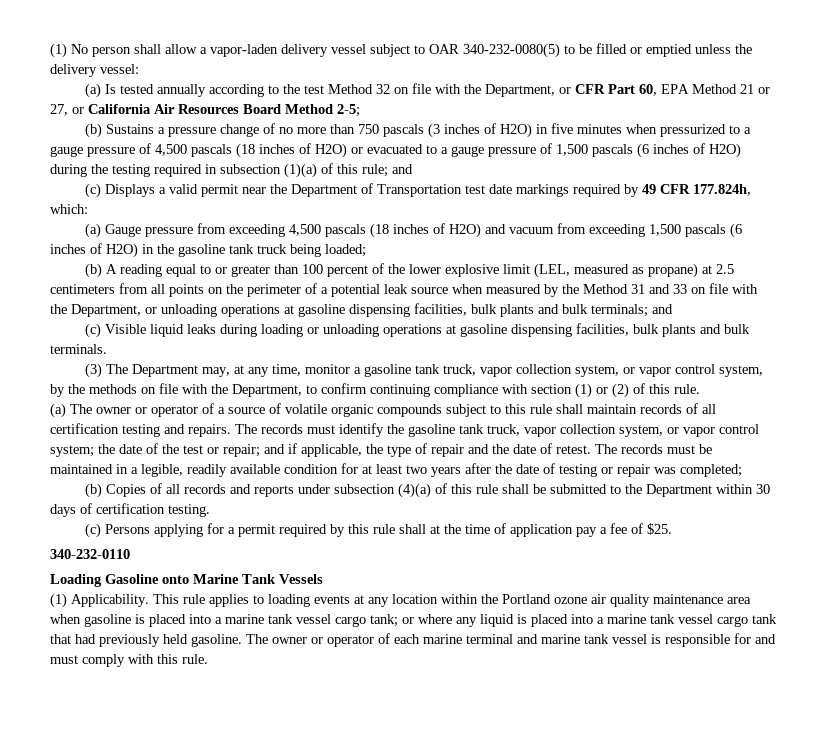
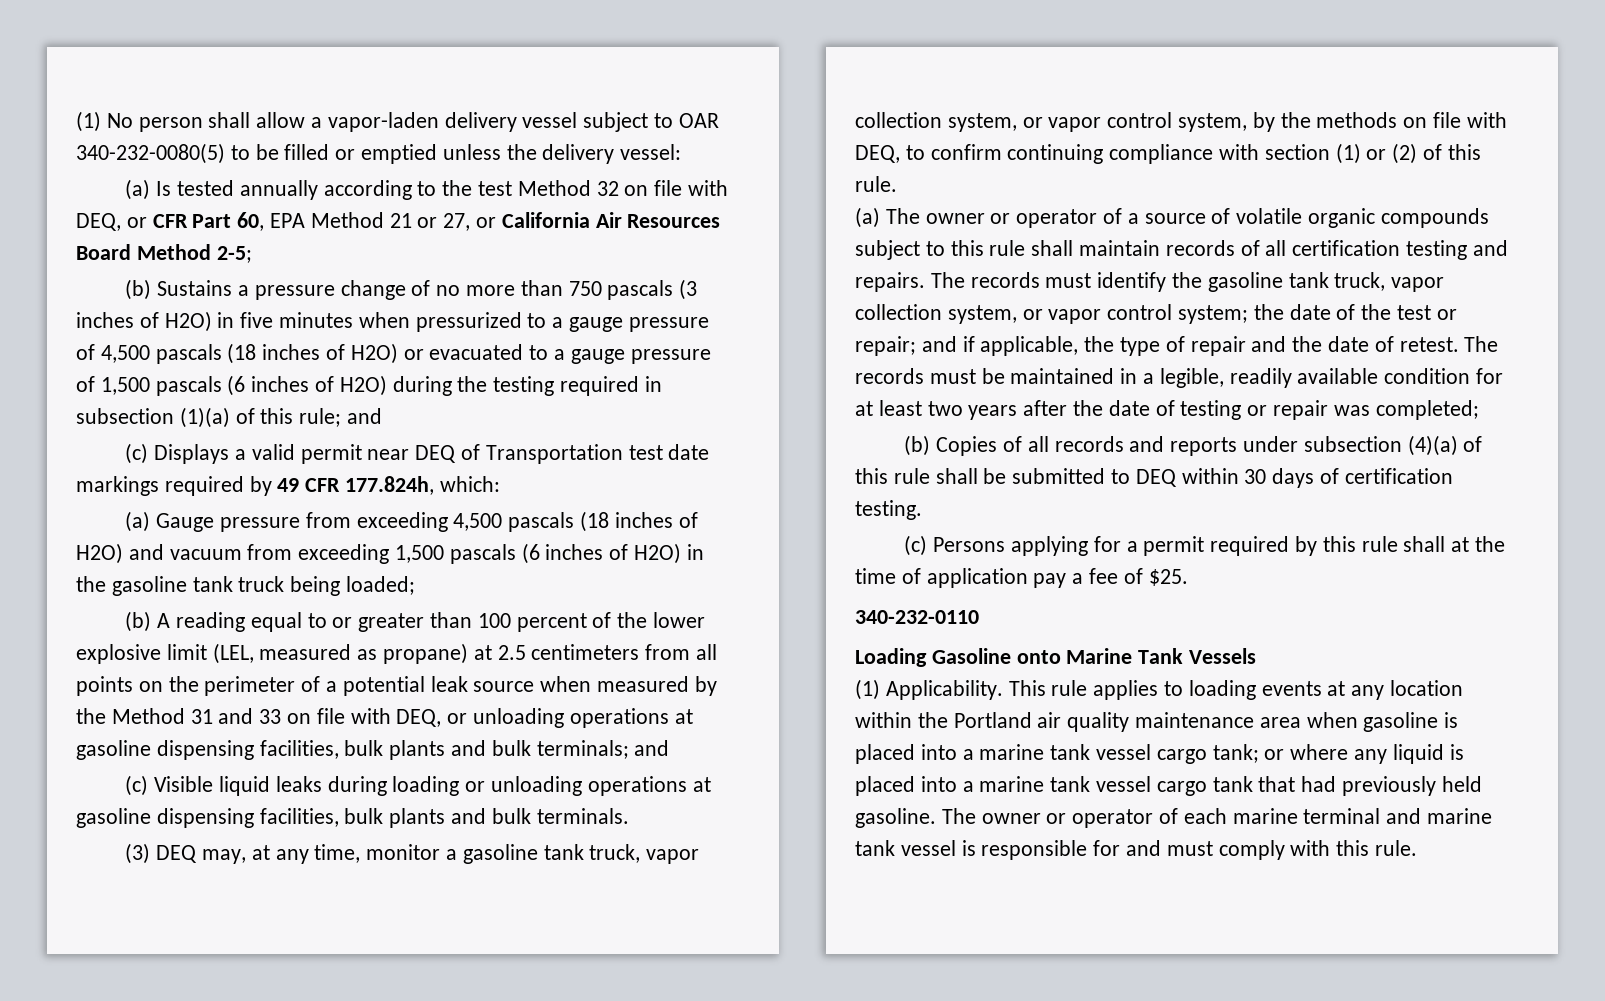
- (a) Is tested annually according to the test Method 32 on file with the Department, or CFR Part 60, EPA Method 21 or 27, or California Air Resources Board Method 2-5;
+ (a) Is tested annually according to the test Method 32 on file with DEQ, or CFR Part 60, EPA Method 21 or 27, or California Air Resources Board Method 2-5;
- (c) Displays a valid permit near the Department of Transportation test date markings required by 49 CFR 177.824h, which:
+ (c) Displays a valid permit near DEQ of Transportation test date markings required by 49 CFR 177.824h, which:
- (b) A reading equal to or greater than 100 percent of the lower explosive limit (LEL, measured as propane) at 2.5 centimeters from all points on the perimeter of a potential leak source when measured by the Method 31 and 33 on file with the Department, or unloading operations at gasoline dispensing facilities, bulk plants and bulk terminals; and
+ (b) A reading equal to or greater than 100 percent of the lower explosive limit (LEL, measured as propane) at 2.5 centimeters from all points on the perimeter of a potential leak source when measured by the Method 31 and 33 on file with DEQ, or unloading operations at gasoline dispensing facilities, bulk plants and bulk terminals; and
- (3) The Department may, at any time, monitor a gasoline tank truck, vapor collection system, or vapor control system, by the methods on file with the Department, to confirm continuing compliance with section (1) or (2) of this rule.
+ (3) DEQ may, at any time, monitor a gasoline tank truck, vapor collection system, or vapor control system, by the methods on file with DEQ, to confirm continuing compliance with section (1) or (2) of this rule.
- (b) Copies of all records and reports under subsection (4)(a) of this rule shall be submitted to the Department within 30 days of certification testing.
+ (b) Copies of all records and reports under subsection (4)(a) of this rule shall be submitted to DEQ within 30 days of certification testing.
- This rule applies to loading events at any location within the Portland ozone air quality maintenance area when gasoline is placed into a marine tank vessel cargo tank; or where any liquid is placed into a marine tank vessel cargo tank that had previously held gasoline.
+ This rule applies to loading events at any location within the Portland air quality maintenance area when gasoline is placed into a marine tank vessel cargo tank; or where any liquid is placed into a marine tank vessel cargo tank that had previously held gasoline.

